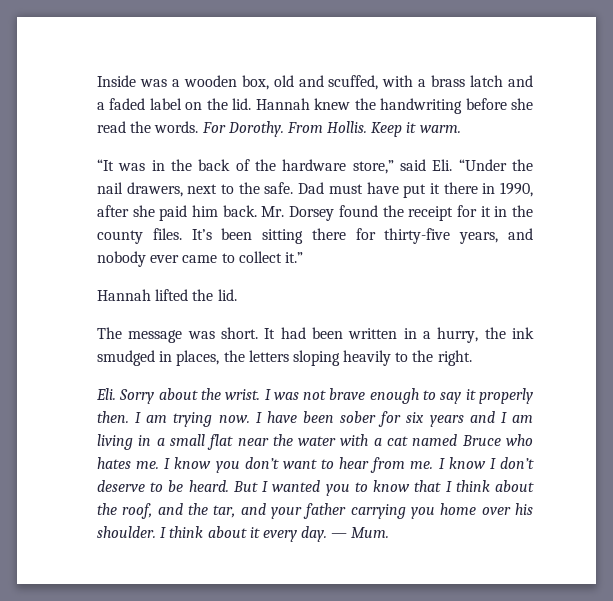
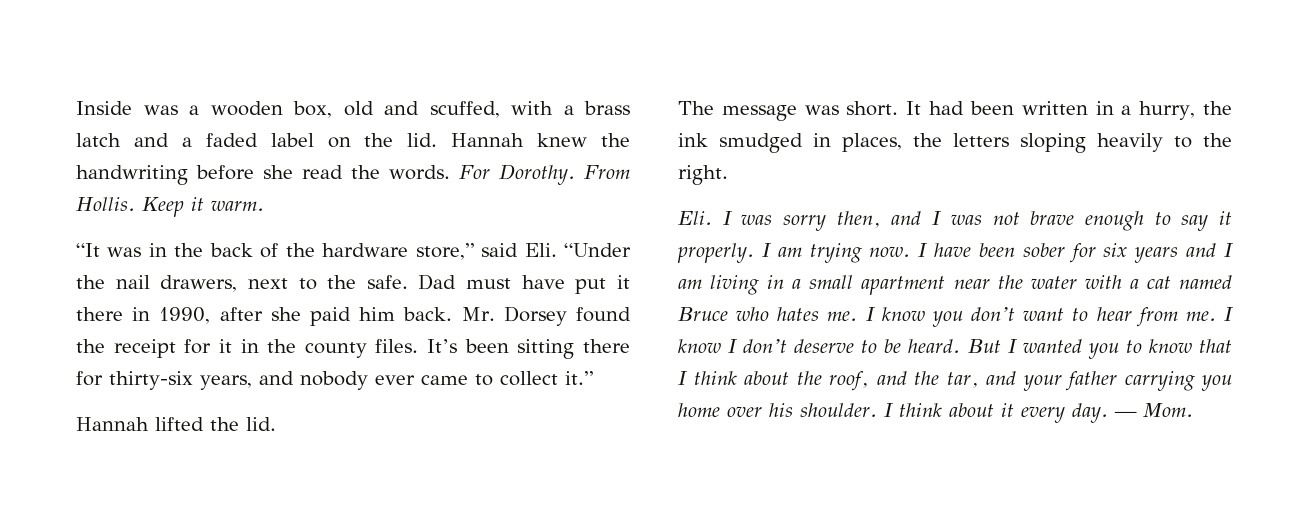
- It’s been sitting there for thirty-five years, and nobody ever came to collect it.”
+ It’s been sitting there for thirty-six years, and nobody ever came to collect it.”
- Eli. Sorry about the wrist. I was not brave enough to say it properly then.
+ Eli. I was sorry then, and I was not brave enough to say it properly.
- I have been sober for six years and I am living in a small flat near the water with a cat named Bruce who hates me.
+ I have been sober for six years and I am living in a small apartment near the water with a cat named Bruce who hates me.
- — Mum.
+ — Mom.

